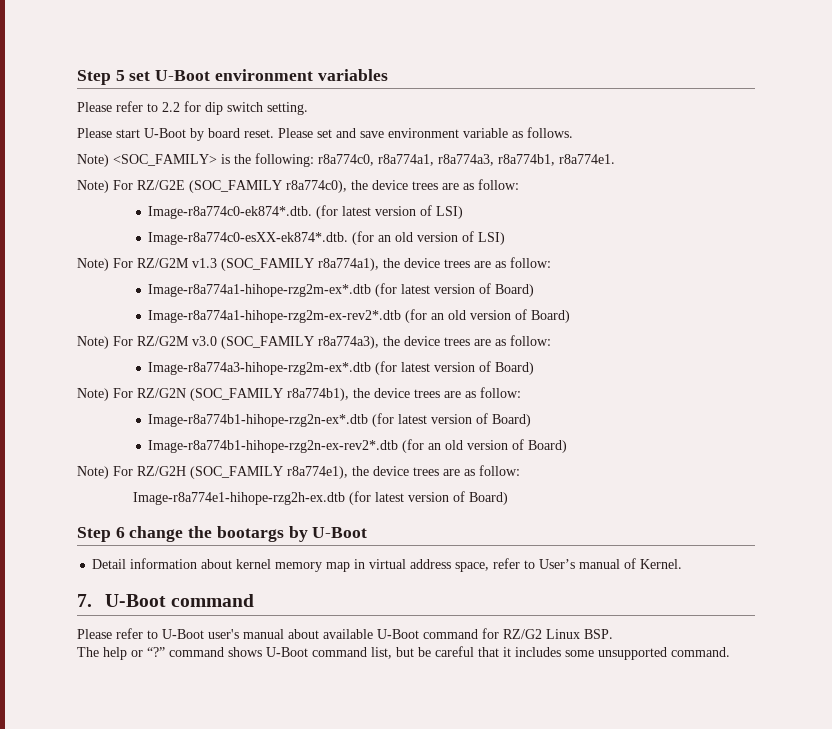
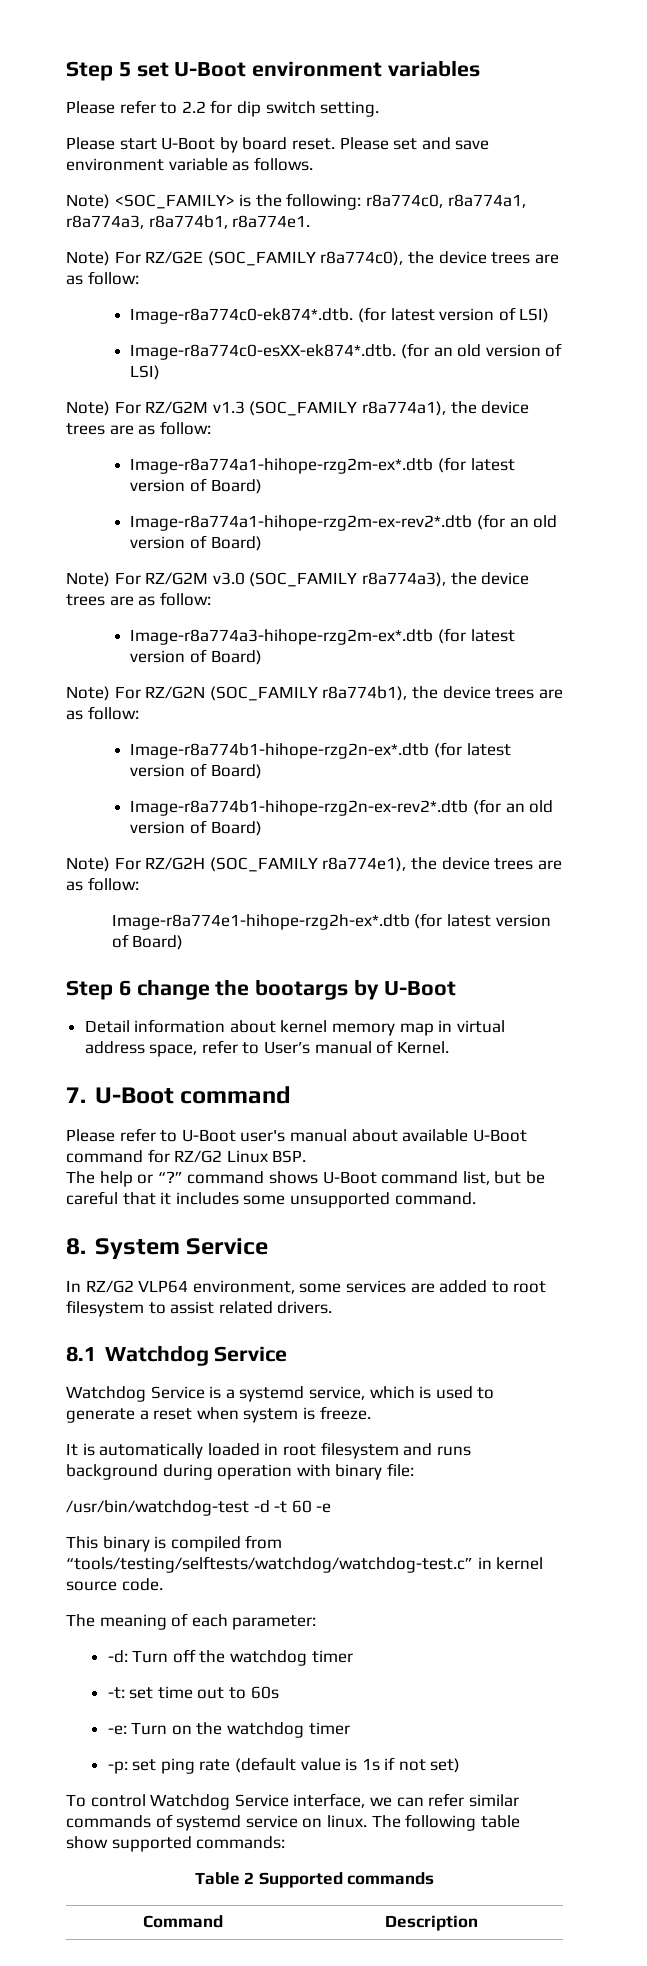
- Image-r8a774e1-hihope-rzg2h-ex.dtb (for latest version of Board)
+ Image-r8a774e1-hihope-rzg2h-ex*.dtb (for latest version of Board)
+ 8. System Service
+ In RZ/G2 VLP64 environment, some services are added to root filesystem to assist related drivers.
+ 8.1 Watchdog Service
+ Watchdog Service is a systemd service, which is used to generate a reset when system is freeze.
+ It is automatically loaded in root filesystem and runs background during operation with binary file:
+ /usr/bin/watchdog-test -d -t 60 -e
+ This binary is compiled from “tools/testing/selftests/watchdog/watchdog-test.c” in kernel source code.
+ The meaning of each parameter:
+ -d: Turn off the watchdog timer
+ -t: set time out to 60s
+ -e: Turn on the watchdog timer
+ -p: set ping rate (default value is 1s if not set)
+ To control Watchdog Service interface, we can refer similar commands of systemd service on linux. The following table show supported commands:
+ Table 2 Supported commands
+ Command | Description

